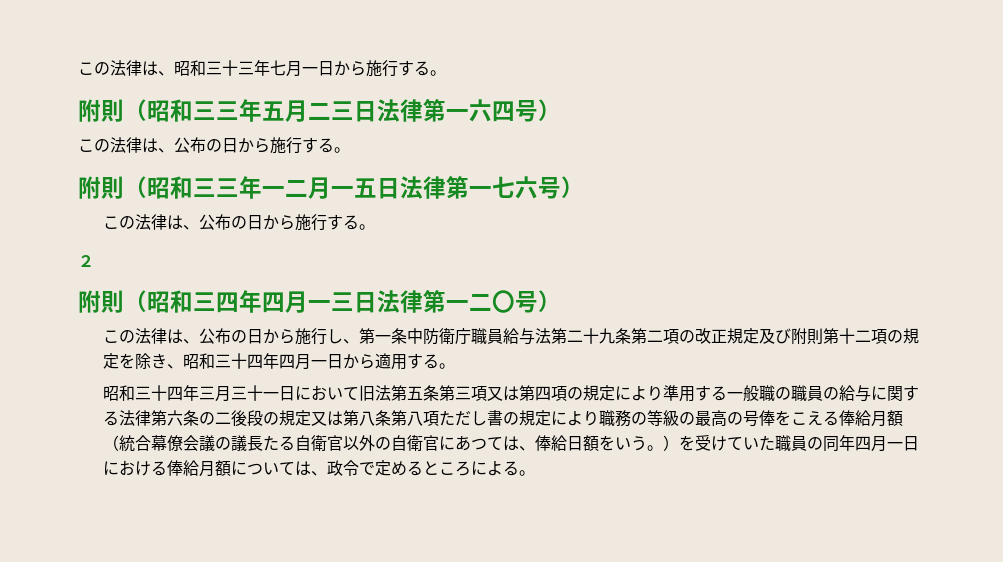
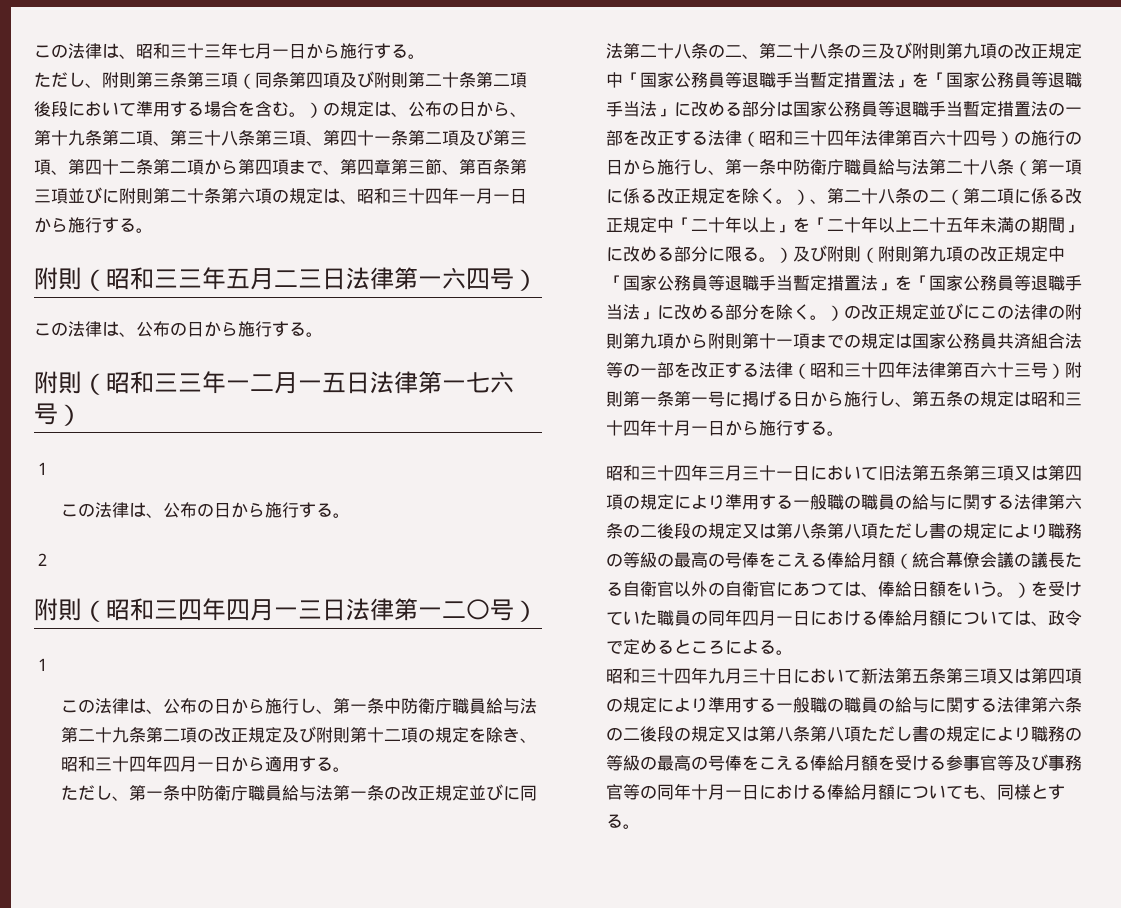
+ ただし、附則第三条第三項（同条第四項及び附則第二十条第二項後段において準用する場合を含む。）の規定は、公布の日から、第十九条第二項、第三十八条第三項、第四十一条第二項及び第三項、第四十二条第二項から第四項まで、第四章第三節、第百条第三項並びに附則第二十条第六項の規定は、昭和三十四年一月一日から施行する。
  附則（昭和三三年一二月一五日法律第一七六号）
+ １
  附則（昭和三四年四月一三日法律第一二〇号）
+ １
+ ただし、第一条中防衛庁職員給与法第一条の改正規定並びに同法第二十八条の二、第二十八条の三及び附則第九項の改正規定中「国家公務員等退職手当暫定措置法」を「国家公務員等退職手当法」に改める部分は国家公務員等退職手当暫定措置法の一部を改正する法律（昭和三十四年法律第百六十四号）の施行の日から施行し、第一条中防衛庁職員給与法第二十八条（第一項に係る改正規定を除く。）、第二十八条の二（第二項に係る改正規定中「二十年以上」を「二十年以上二十五年未満の期間」に改める部分に限る。）及び附則（附則第九項の改正規定中「国家公務員等退職手当暫定措置法」を「国家公務員等退職手当法」に改める部分を除く。）の改正規定並びにこの法律の附則第九項から附則第十一項までの規定は国家公務員共済組合法等の一部を改正する法律（昭和三十四年法律第百六十三号）附則第一条第一号に掲げる日から施行し、第五条の規定は昭和三十四年十月一日から施行する。
+ 昭和三十四年九月三十日において新法第五条第三項又は第四項の規定により準用する一般職の職員の給与に関する法律第六条の二後段の規定又は第八条第八項ただし書の規定により職務の等級の最高の号俸をこえる俸給月額を受ける参事官等及び事務官等の同年十月一日における俸給月額についても、同様とする。

